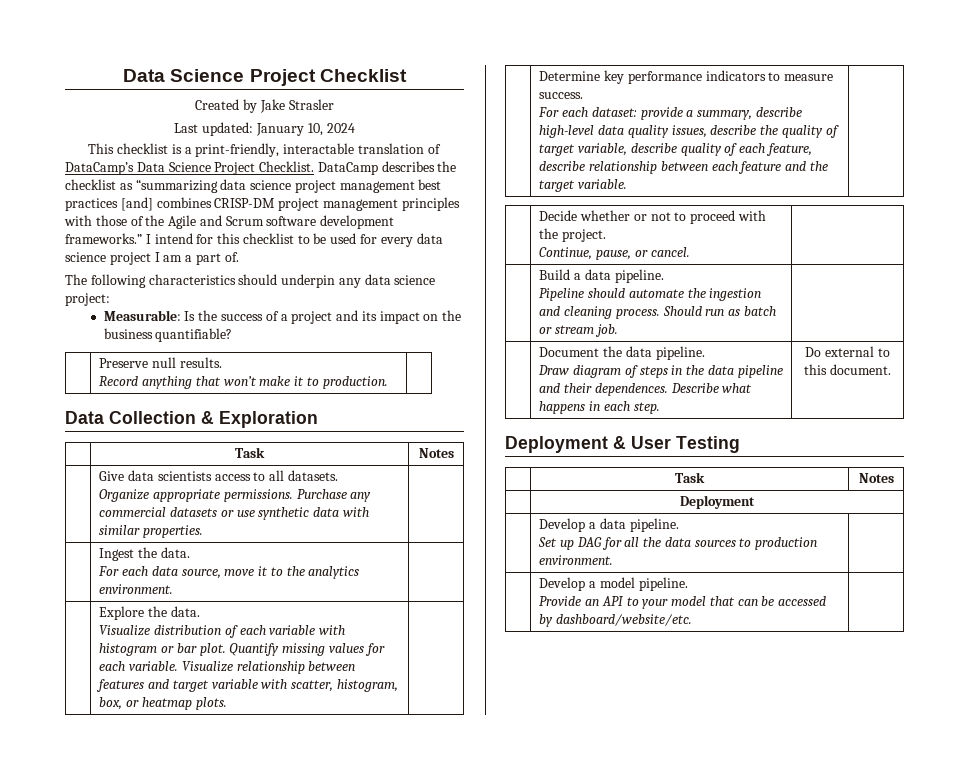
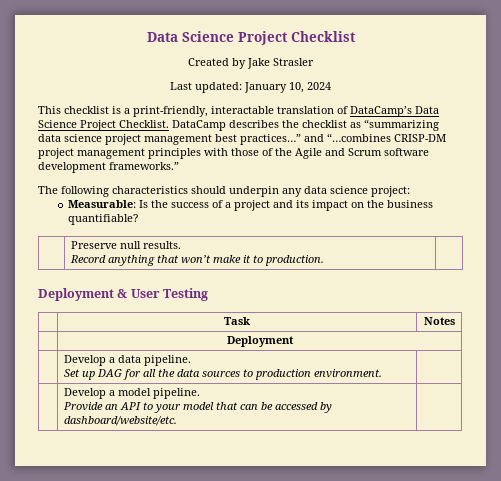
- DataCamp describes the checklist as “summarizing data science project management best practices [and] combines CRISP-DM project management principles with those of the Agile and Scrum software development frameworks.” I intend for this checklist to be used for every data science project I am a part of.
+ DataCamp describes the checklist as “summarizing data science project management best practices…” and “…combines CRISP-DM project management principles with those of the Agile and Scrum software development frameworks.”
- Data Collection & Exploration
- | Task | Notes
- | Give data scientists access to all datasets.
- Organize appropriate permissions. Purchase any commercial datasets or use synthetic data with similar properties. |
- | Ingest the data.
- For each data source, move it to the analytics environment. |
- | Explore the data.
- Visualize distribution of each variable with histogram or bar plot. Quantify missing values for each variable. Visualize relationship between features and target variable with scatter, histogram, box, or heatmap plots. |
- | Determine key performance indicators to measure success.
- For each dataset: provide a summary, describe high-level data quality issues, describe the quality of target variable, describe quality of each feature, describe relationship between each feature and the target variable. |
- | Decide whether or not to proceed with the project.
- Continue, pause, or cancel. |
- | Build a data pipeline.
- Pipeline should automate the ingestion and cleaning process. Should run as batch or stream job. |
- | Document the data pipeline.
- Draw diagram of steps in the data pipeline and their dependences. Describe what happens in each step. | Do external to this document.

